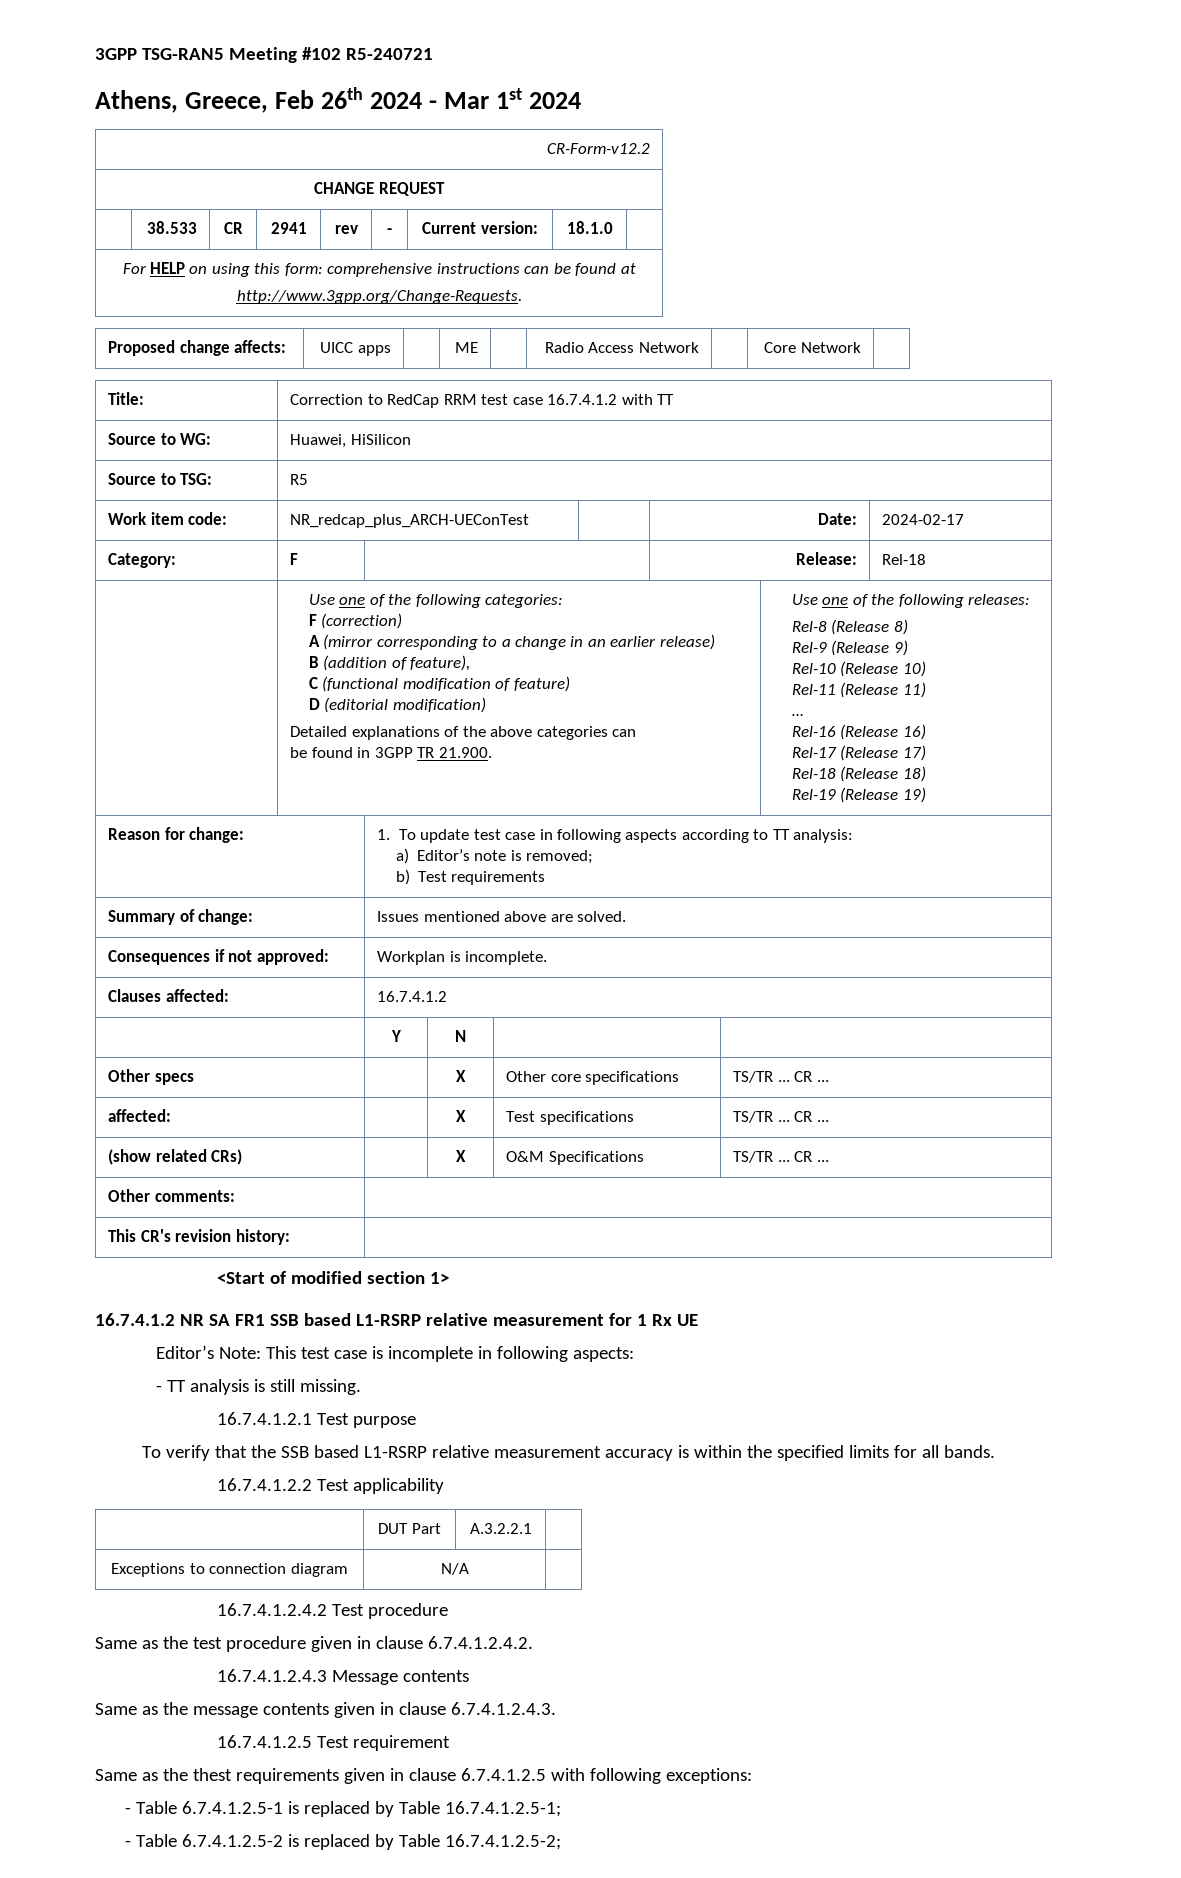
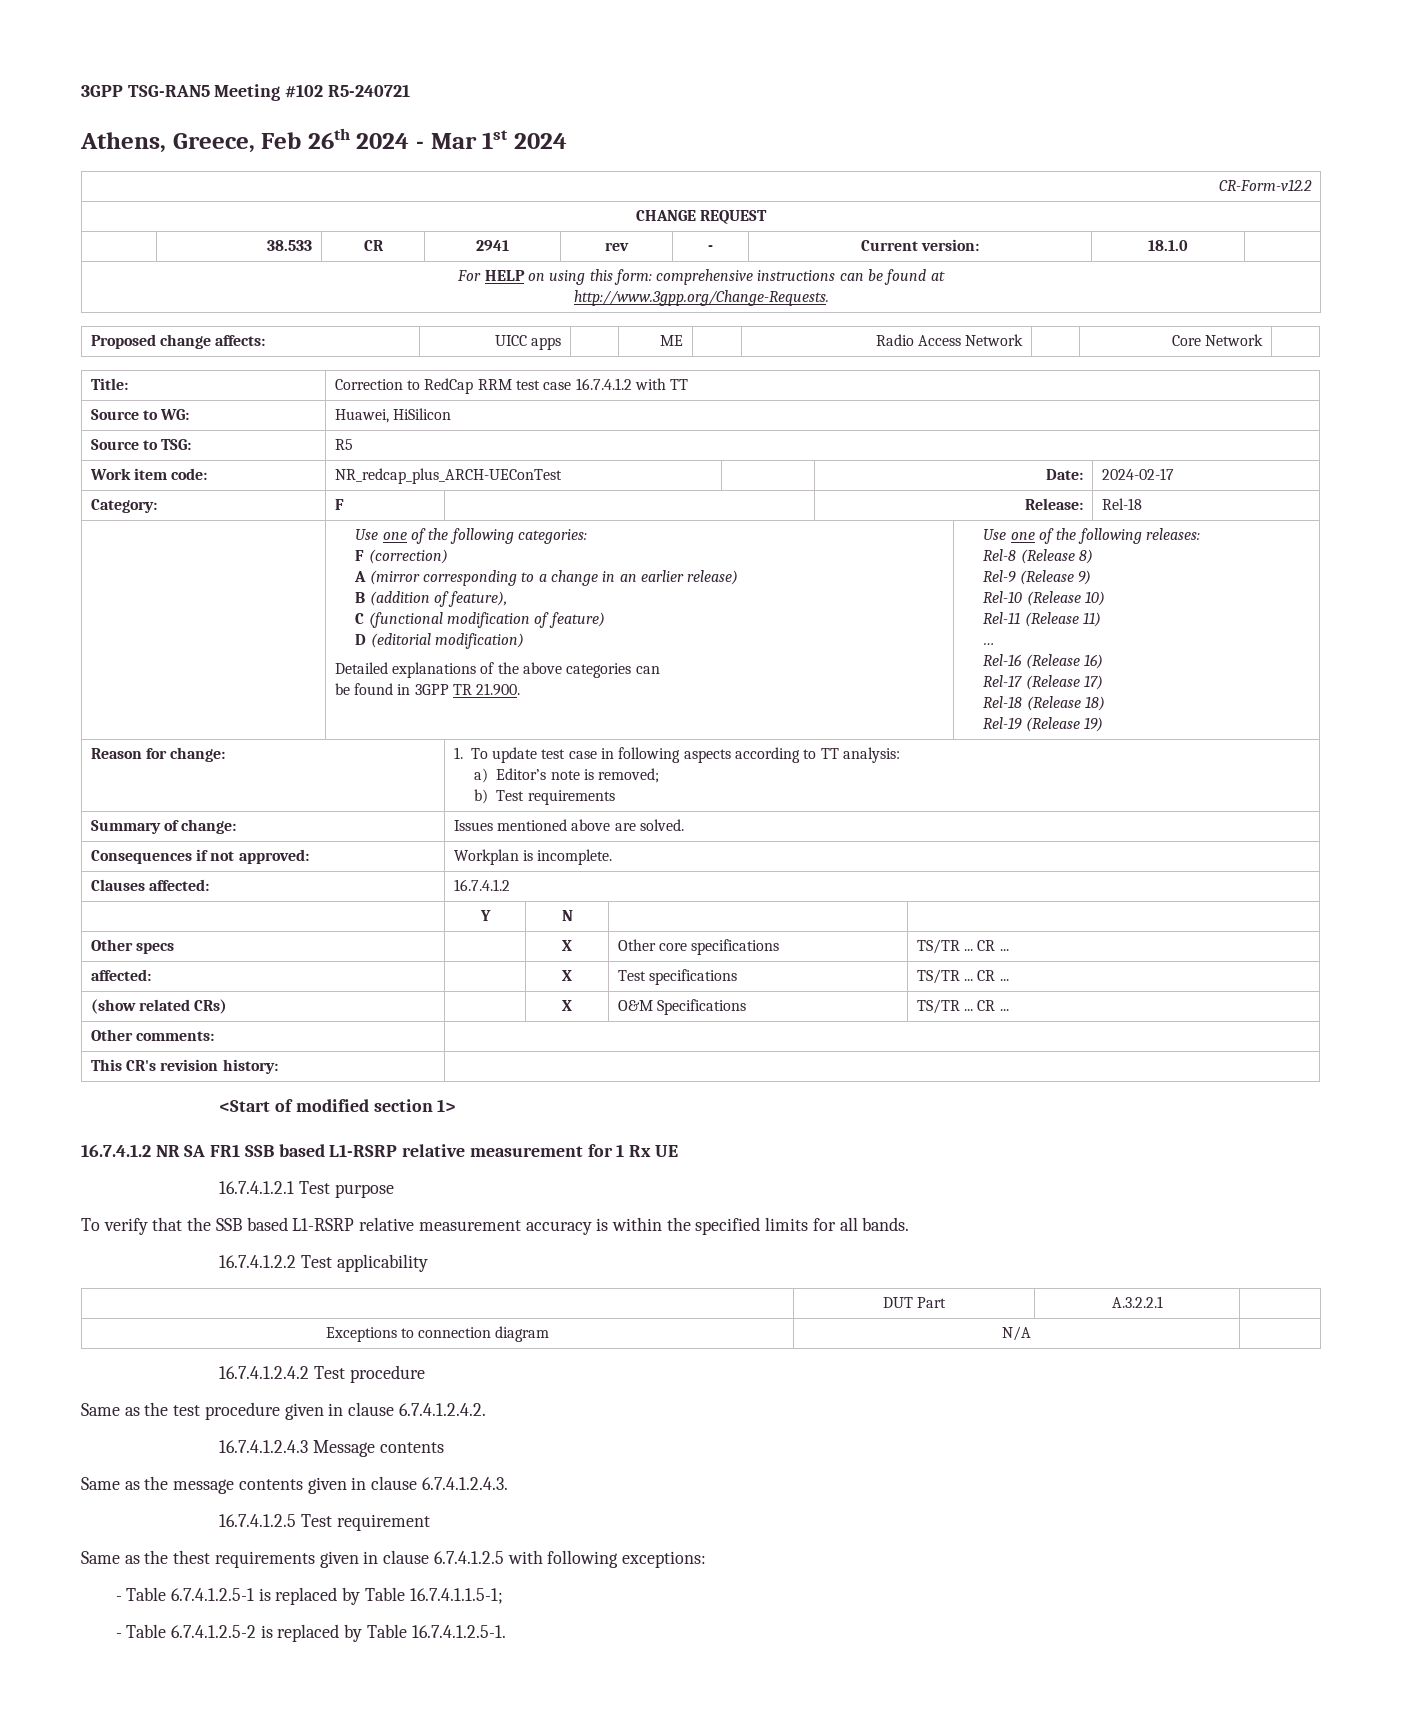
- Editor’s Note: This test case is incomplete in following aspects:
- - TT analysis is still missing.
- - Table 6.7.4.1.2.5-1 is replaced by Table 16.7.4.1.2.5-1;
+ - Table 6.7.4.1.2.5-1 is replaced by Table 16.7.4.1.1.5-1;
- - Table 6.7.4.1.2.5-2 is replaced by Table 16.7.4.1.2.5-2;
+ - Table 6.7.4.1.2.5-2 is replaced by Table 16.7.4.1.2.5-1.

